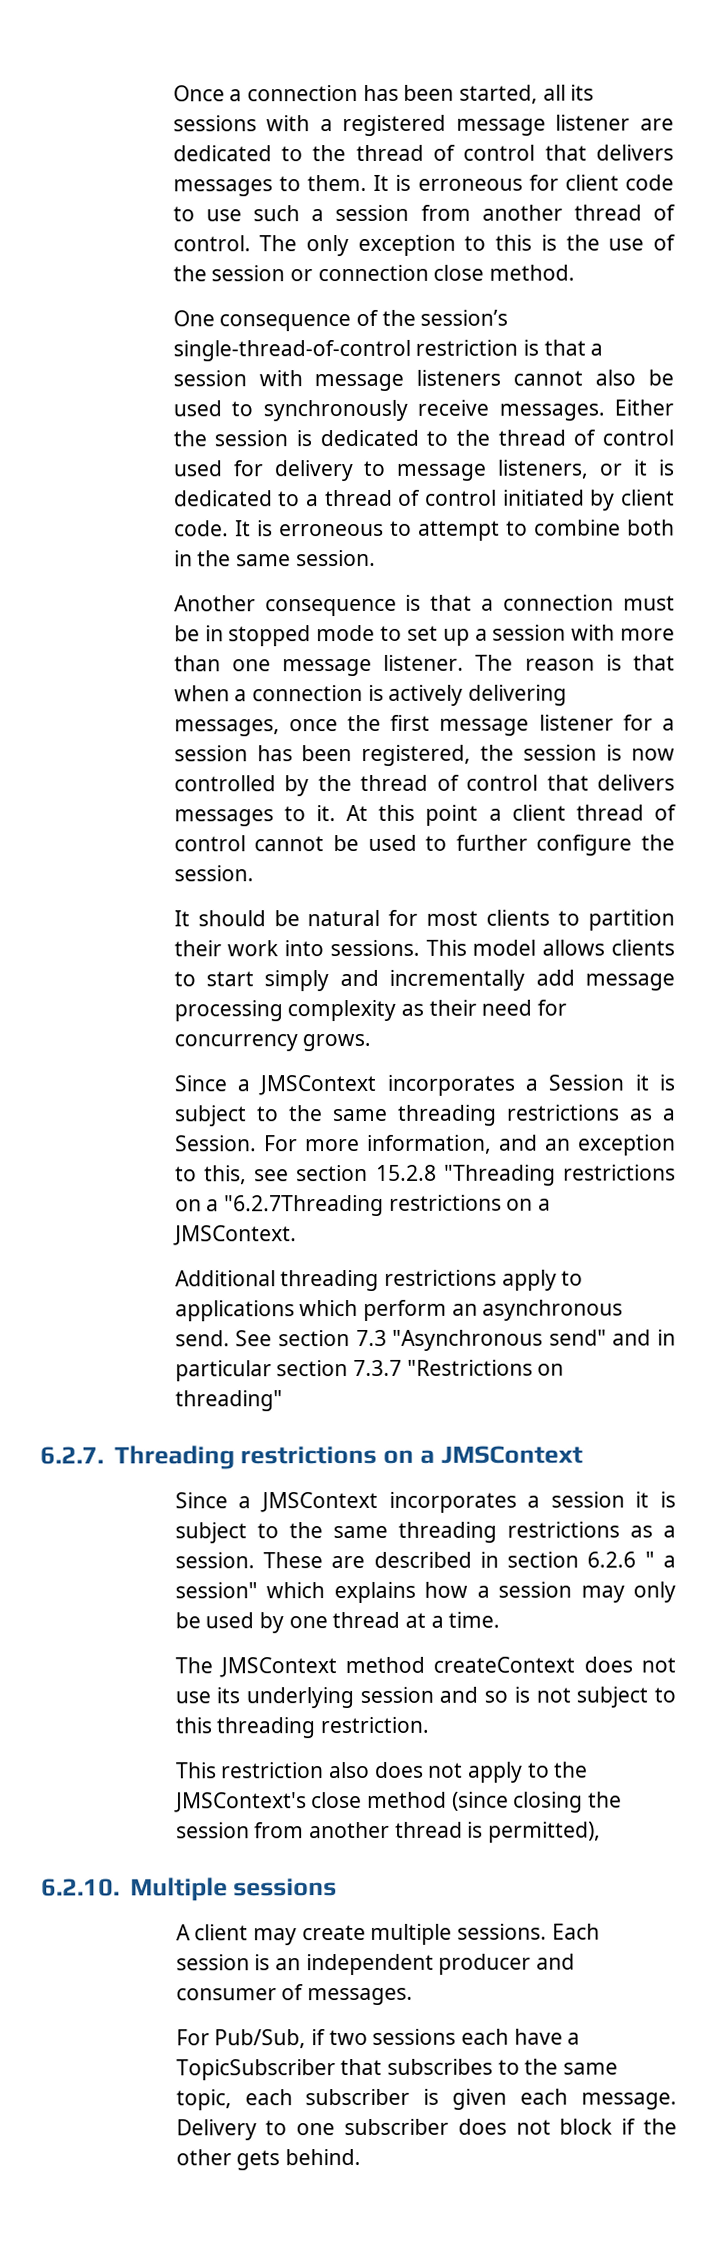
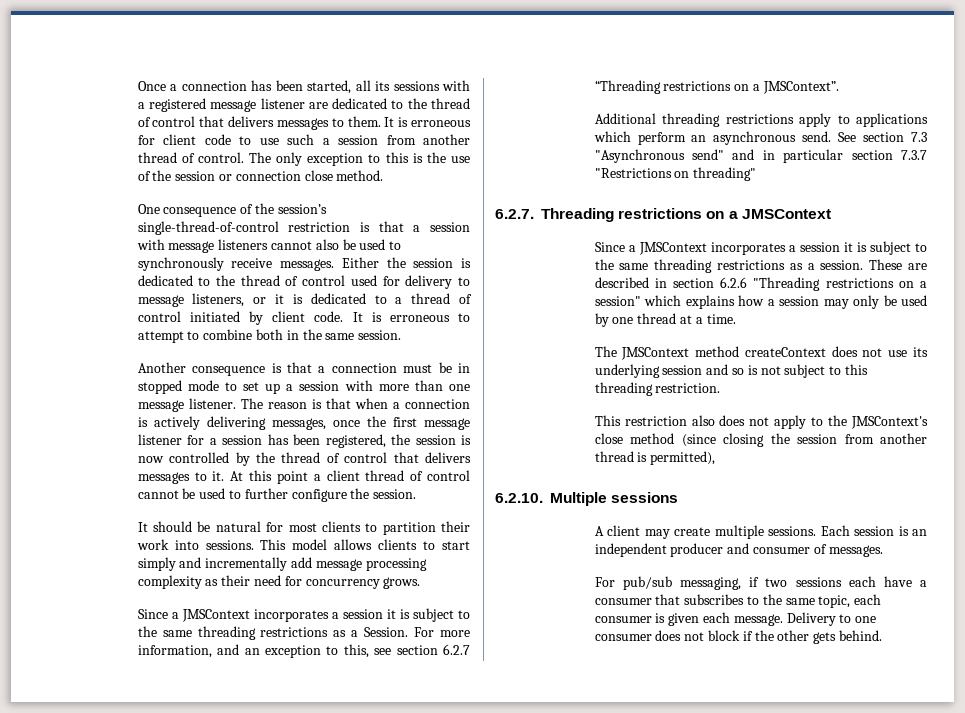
- Since a JMSContext incorporates a Session it is subject to the same threading restrictions as a Session.
+ Since a JMSContext incorporates a session it is subject to the same threading restrictions as a Session.
- For more information, and an exception to this, see section 15.2.8 "Threading restrictions on a "6.2.7Threading restrictions on a JMSContext.
+ For more information, and an exception to this, see section 6.2.7 “Threading restrictions on a JMSContext”.
- These are described in section 6.2.6 " a session" which explains how a session may only be used by one thread at a time.
+ These are described in section 6.2.6 "Threading restrictions on a session" which explains how a session may only be used by one thread at a time.
- For Pub/Sub, if two sessions each have a TopicSubscriber that subscribes to the same topic, each subscriber is given each message.
+ For pub/sub messaging, if two sessions each have a consumer that subscribes to the same topic, each consumer is given each message.
- Delivery to one subscriber does not block if the other gets behind.
+ Delivery to one consumer does not block if the other gets behind.

